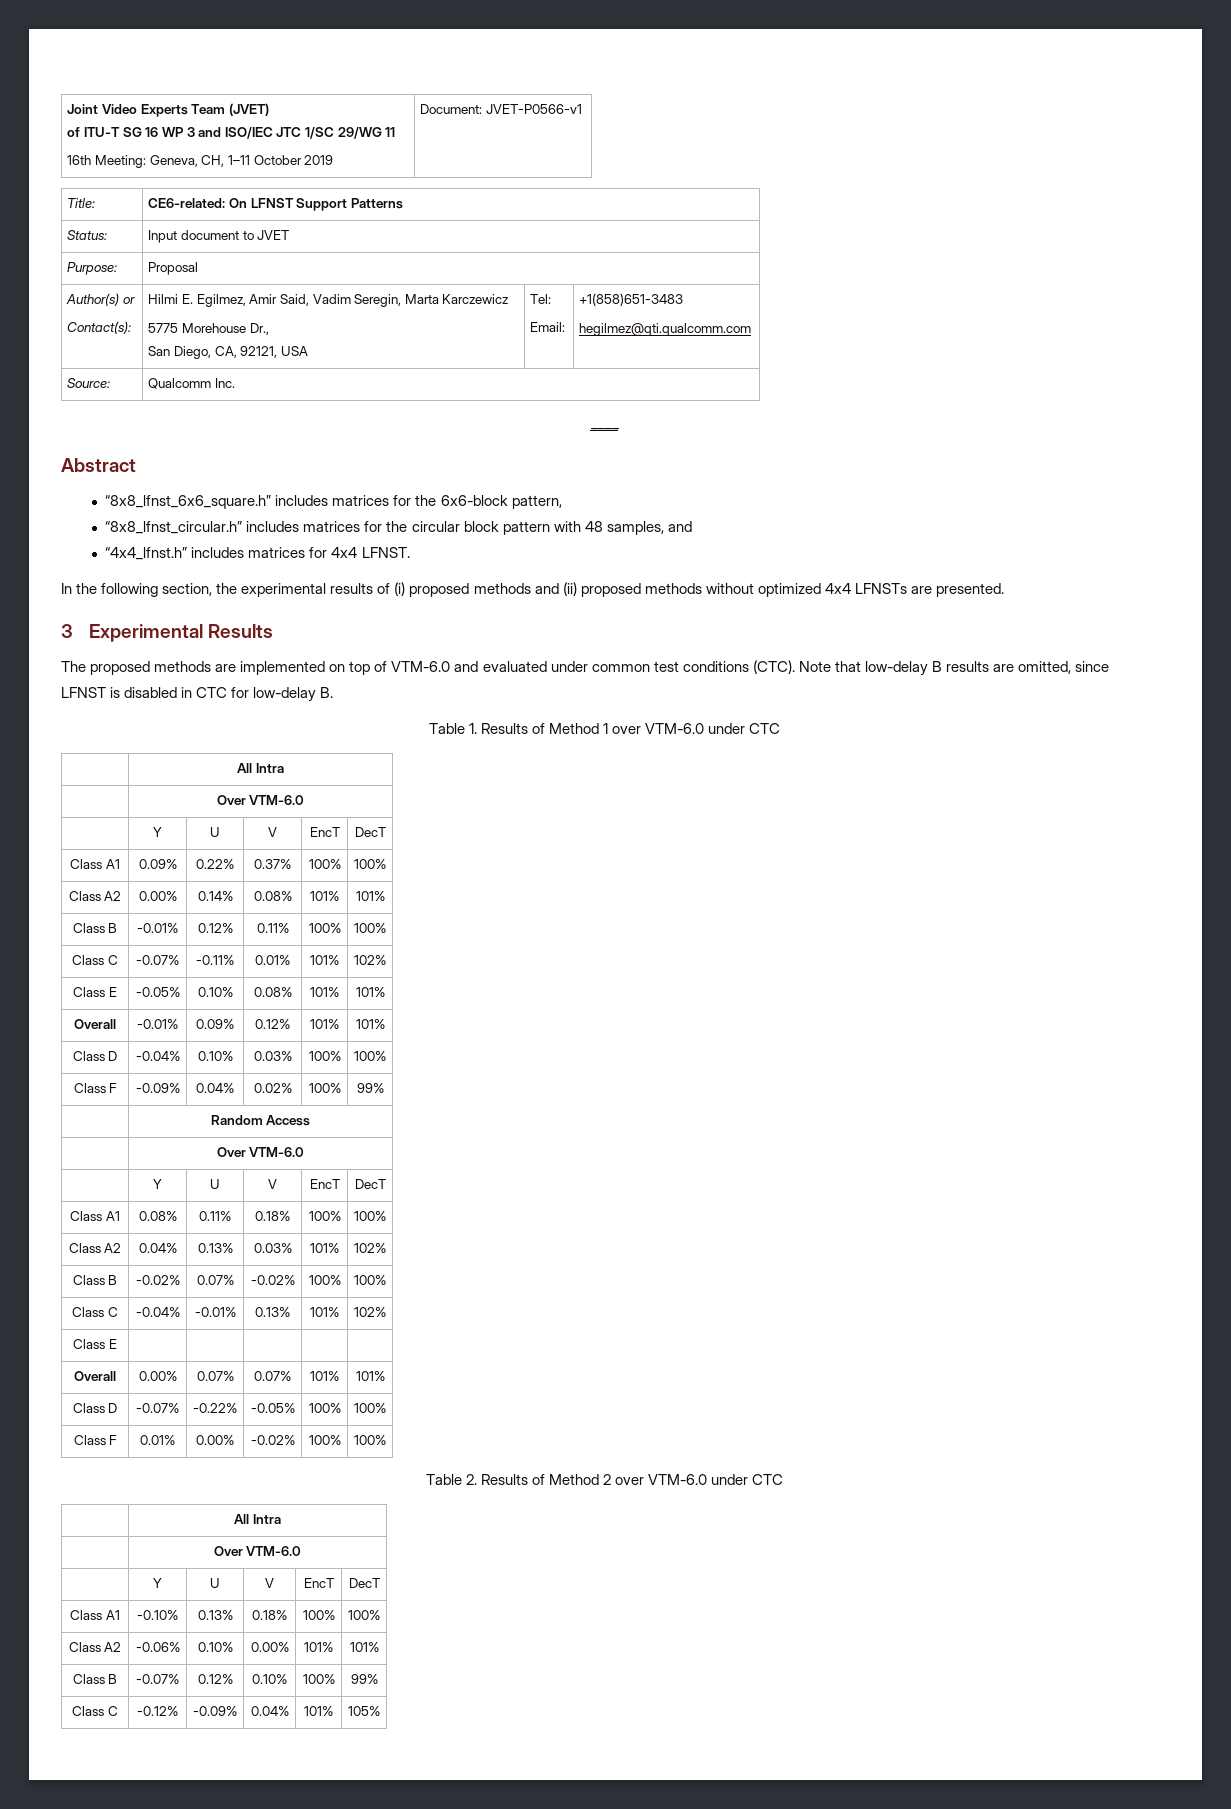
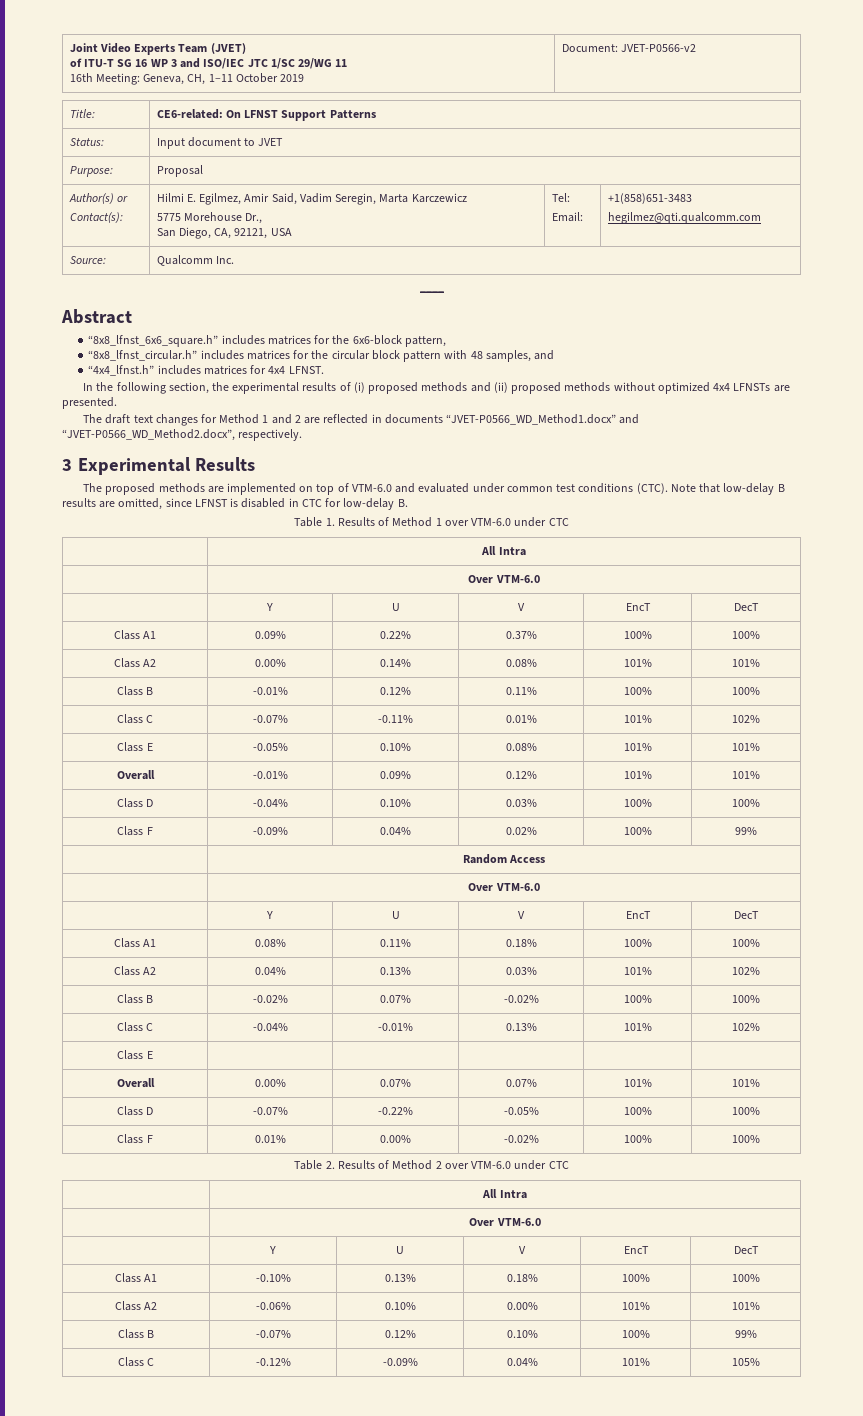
  Joint Video Experts Team (JVET)
  of ITU-T SG 16 WP 3 and ISO/IEC JTC 1/SC 29/WG 11
- 16th Meeting: Geneva, CH, 1–11 October 2019 | Document: JVET-P0566-v1
+ 16th Meeting: Geneva, CH, 1–11 October 2019 | Document: JVET-P0566-v2
+ The draft text changes for Method 1 and 2 are reflected in documents “JVET-P0566_WD_Method1.docx” and “JVET-P0566_WD_Method2.docx”, respectively.

